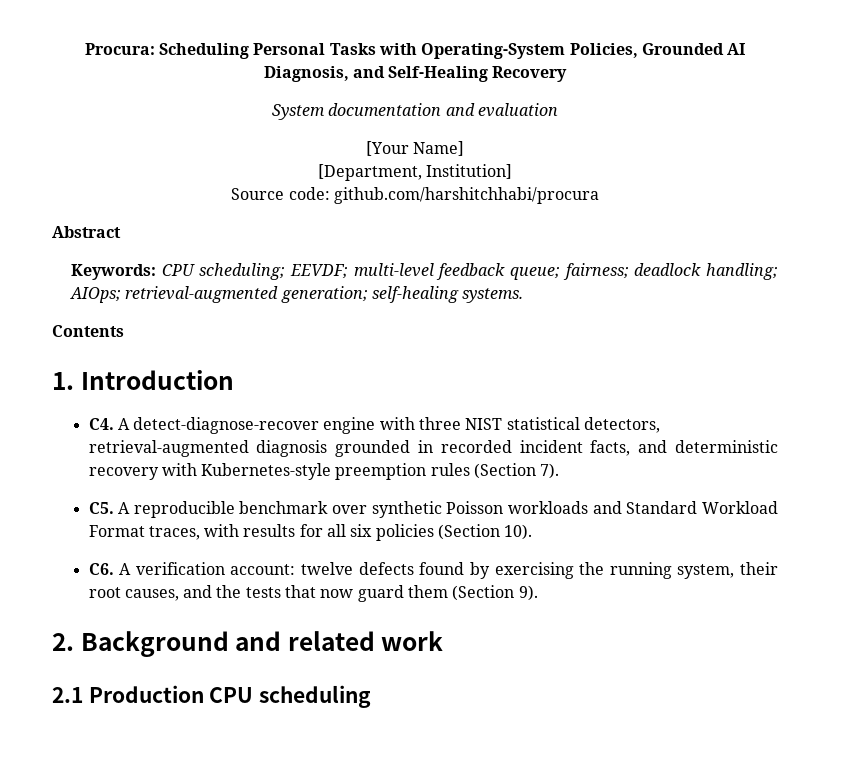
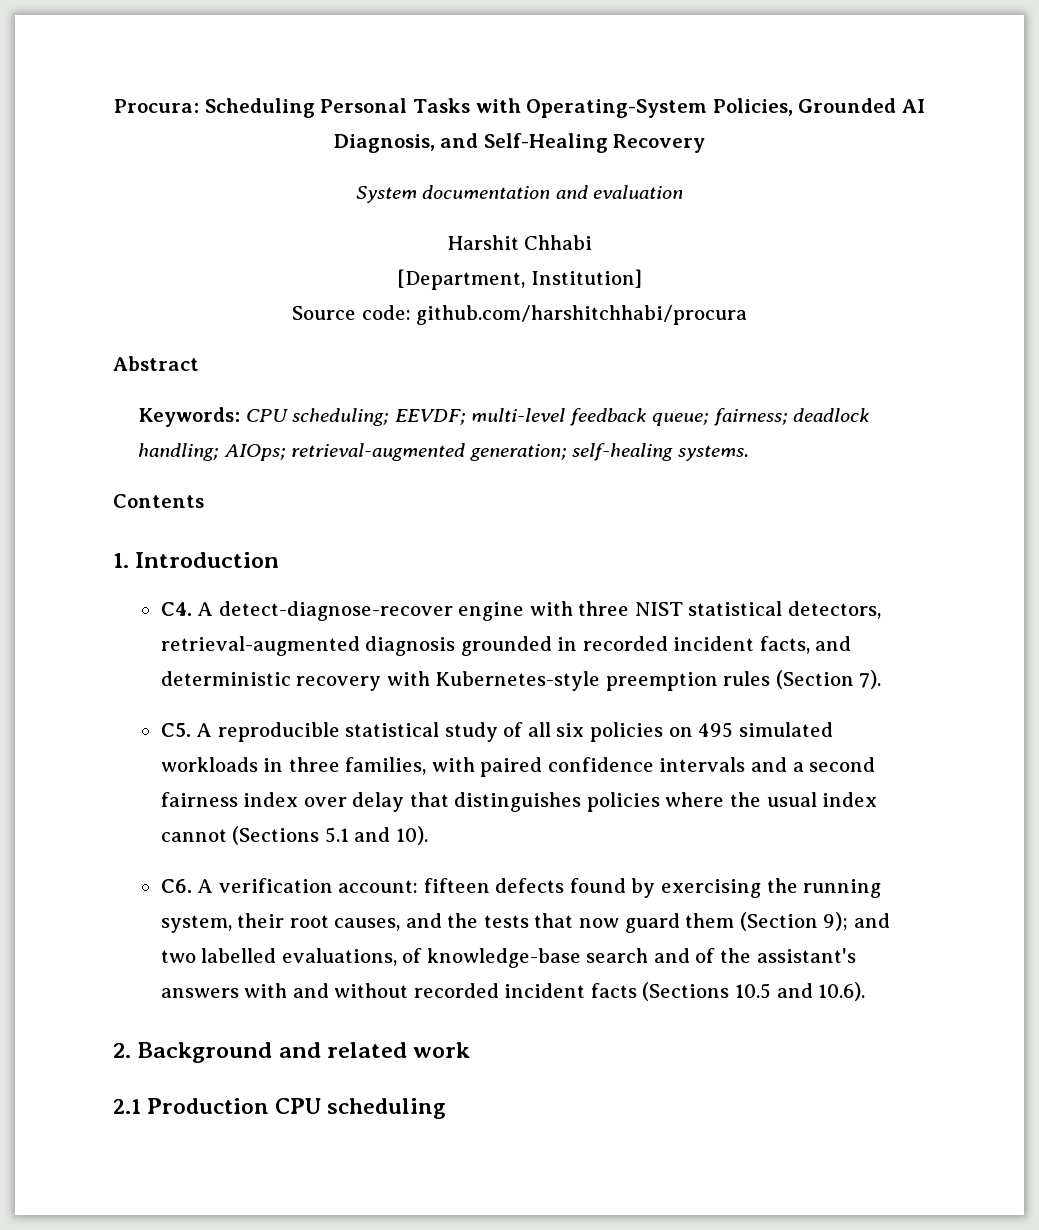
- [Your Name]
+ Harshit Chhabi
- C5. A reproducible benchmark over synthetic Poisson workloads and Standard Workload Format traces, with results for all six policies (Section 10).
+ C5. A reproducible statistical study of all six policies on 495 simulated workloads in three families, with paired confidence intervals and a second fairness index over delay that distinguishes policies where the usual index cannot (Sections 5.1 and 10).
- C6. A verification account: twelve defects found by exercising the running system, their root causes, and the tests that now guard them (Section 9).
+ C6. A verification account: fifteen defects found by exercising the running system, their root causes, and the tests that now guard them (Section 9); and two labelled evaluations, of knowledge-base search and of the assistant's answers with and without recorded incident facts (Sections 10.5 and 10.6).

